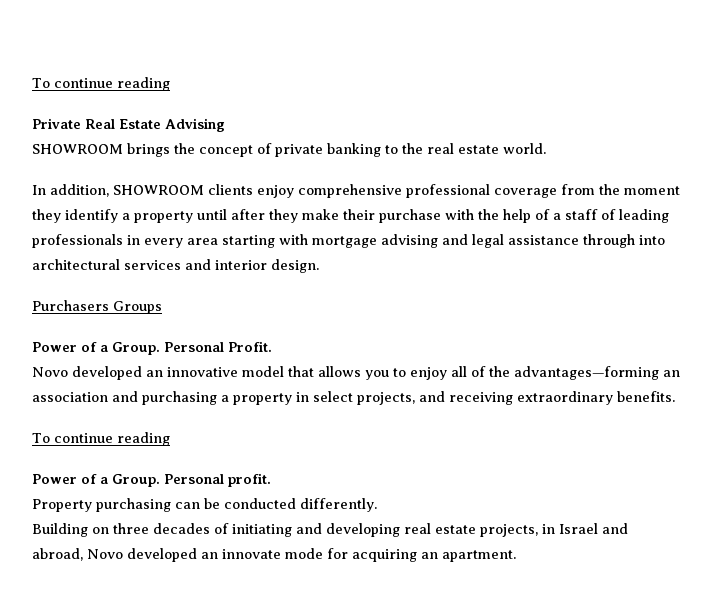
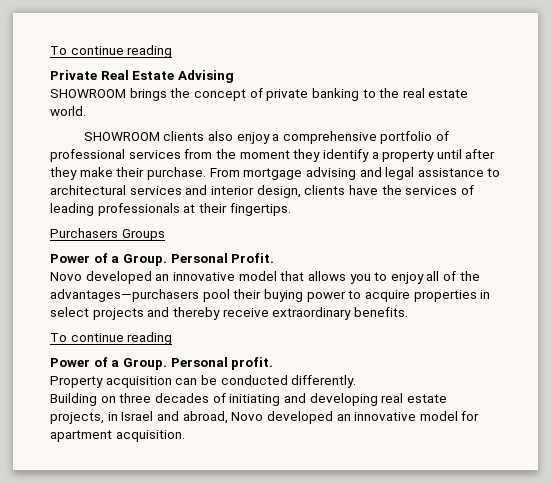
- In addition, SHOWROOM clients enjoy comprehensive professional coverage from the moment they identify a property until after they make their purchase with the help of a staff of leading professionals in every area starting with mortgage advising and legal assistance through into architectural services and interior design.
+ SHOWROOM clients also enjoy a comprehensive portfolio of professional services from the moment they identify a property until after they make their purchase. From mortgage advising and legal assistance to architectural services and interior design, clients have the services of leading professionals at their fingertips.
- Novo developed an innovative model that allows you to enjoy all of the advantages—forming an association and purchasing a property in select projects, and receiving extraordinary benefits.
+ Novo developed an innovative model that allows you to enjoy all of the advantages—purchasers pool their buying power to acquire properties in select projects and thereby receive extraordinary benefits.
- Property purchasing can be conducted differently.
+ Property acquisition can be conducted differently.
- Building on three decades of initiating and developing real estate projects, in Israel and abroad, Novo developed an innovate mode for acquiring an apartment.
+ Building on three decades of initiating and developing real estate projects, in Israel and abroad, Novo developed an innovative model for apartment acquisition.

